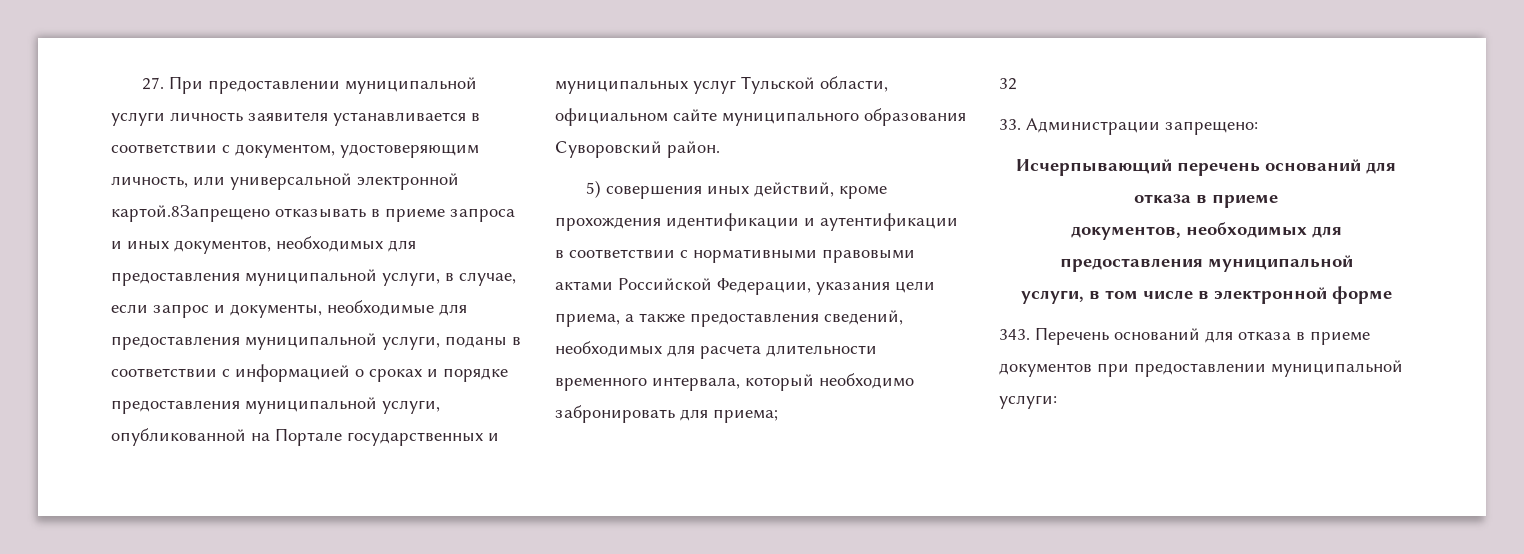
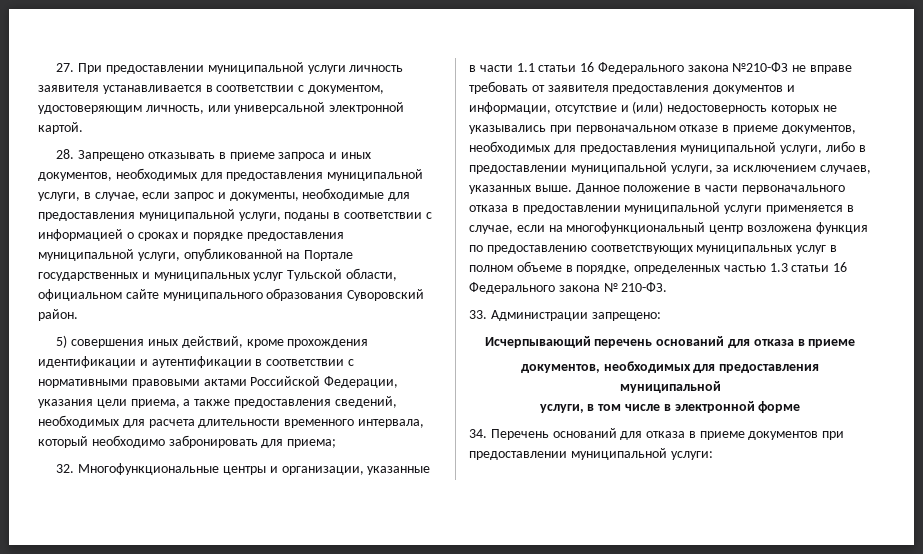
- 27. При предоставлении муниципальной услуги личность заявителя устанавливается в соответствии с документом, удостоверяющим личность, или универсальной электронной картой.8Запрещено отказывать в приеме запроса и иных документов, необходимых для предоставления муниципальной услуги, в случае, если запрос и документы, необходимые для предоставления муниципальной услуги, поданы в соответствии с информацией о сроках и порядке предоставления муниципальной услуги, опубликованной на Портале государственных и муниципальных услуг Тульской области, официальном сайте муниципального образования Суворовский район.
+ 27. При предоставлении муниципальной услуги личность заявителя устанавливается в соответствии с документом, удостоверяющим личность, или универсальной электронной картой.
+ 28. Запрещено отказывать в приеме запроса и иных документов, необходимых для предоставления муниципальной услуги, в случае, если запрос и документы, необходимые для предоставления муниципальной услуги, поданы в соответствии с информацией о сроках и порядке предоставления муниципальной услуги, опубликованной на Портале государственных и муниципальных услуг Тульской области, официальном сайте муниципального образования Суворовский район.
- 32
+ 32. Многофункциональные центры и организации, указанные в части 1.1 статьи 16 Федерального закона №210-ФЗ не вправе требовать от заявителя предоставления документов и информации, отсутствие и (или) недостоверность которых не указывались при первоначальном отказе в приеме документов, необходимых для предоставления муниципальной услуги, либо в предоставлении муниципальной услуги, за исключением случаев, указанных выше. Данное положение в части первоначального отказа в предоставлении муниципальной услуги применяется в случае, если на многофункциональный центр возложена функция по предоставлению соответствующих муниципальных услуг в полном объеме в порядке, определенных частью 1.3 статьи 16 Федерального закона № 210-ФЗ.
- 343. Перечень оснований для отказа в приеме документов при предоставлении муниципальной услуги:
+ 34. Перечень оснований для отказа в приеме документов при предоставлении муниципальной услуги:

